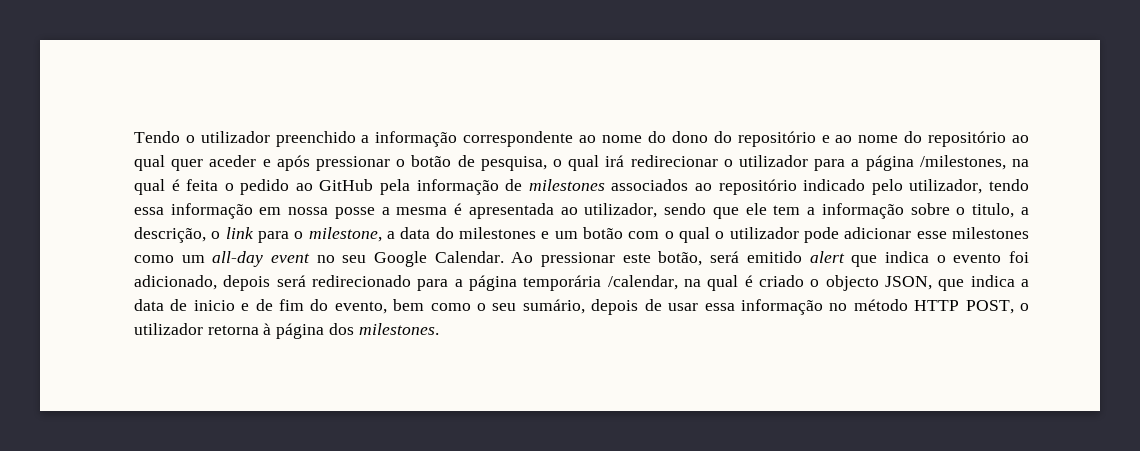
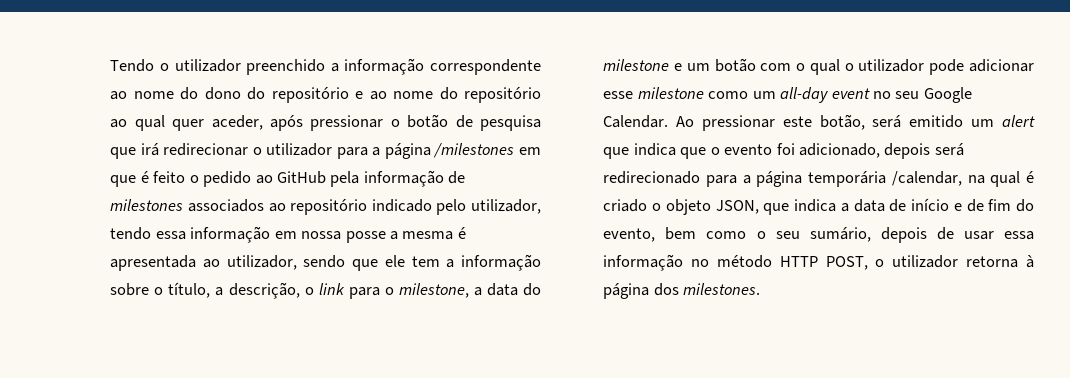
- Tendo o utilizador preenchido a informação correspondente ao nome do dono do repositório e ao nome do repositório ao qual quer aceder e após pressionar o botão de pesquisa, o qual irá redirecionar o utilizador para a página /milestones, na qual é feita o pedido ao GitHub pela informação de milestones associados ao repositório indicado pelo utilizador, tendo essa informação em nossa posse a mesma é apresentada ao utilizador, sendo que ele tem a informação sobre o titulo, a descrição, o link para o milestone, a data do milestones e um botão com o qual o utilizador pode adicionar esse milestones como um all-day event no seu Google Calendar.
+ Tendo o utilizador preenchido a informação correspondente ao nome do dono do repositório e ao nome do repositório ao qual quer aceder, após pressionar o botão de pesquisa que irá redirecionar o utilizador para a página /milestones em que é feito o pedido ao GitHub pela informação de milestones associados ao repositório indicado pelo utilizador, tendo essa informação em nossa posse a mesma é apresentada ao utilizador, sendo que ele tem a informação sobre o título, a descrição, o link para o milestone, a data do milestone e um botão com o qual o utilizador pode adicionar esse milestone como um all-day event no seu Google Calendar.
- Ao pressionar este botão, será emitido alert que indica o evento foi adicionado, depois será redirecionado para a página temporária /calendar, na qual é criado o objecto JSON, que indica a data de inicio e de fim do evento, bem como o seu sumário, depois de usar essa informação no método HTTP POST, o utilizador retorna à página dos milestones.
+ Ao pressionar este botão, será emitido um alert que indica que o evento foi adicionado, depois será redirecionado para a página temporária /calendar, na qual é criado o objeto JSON, que indica a data de início e de fim do evento, bem como o seu sumário, depois de usar essa informação no método HTTP POST, o utilizador retorna à página dos milestones.

